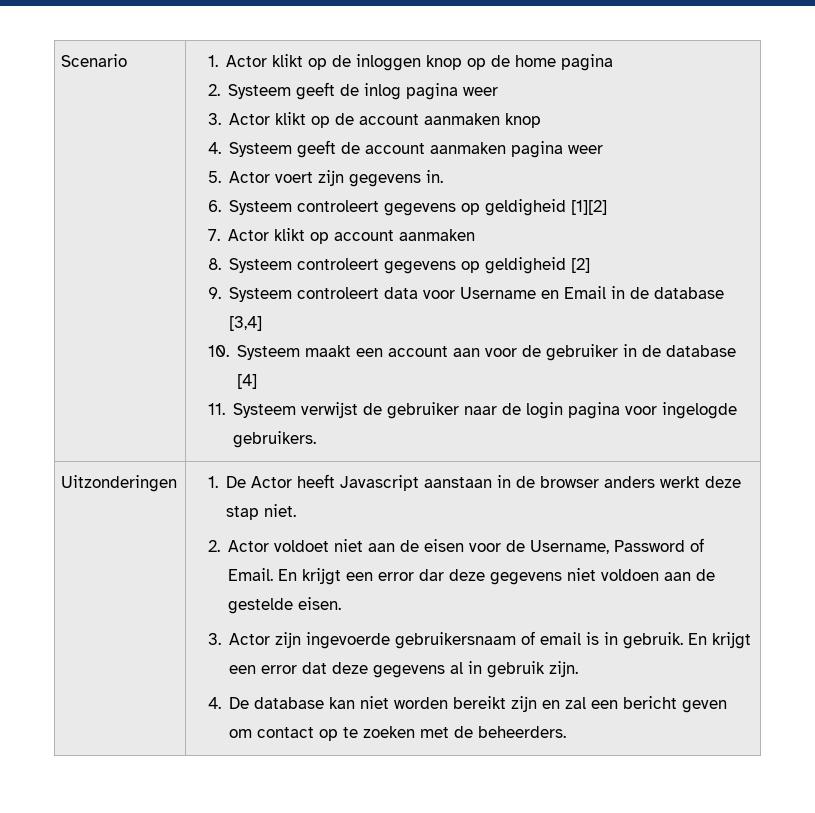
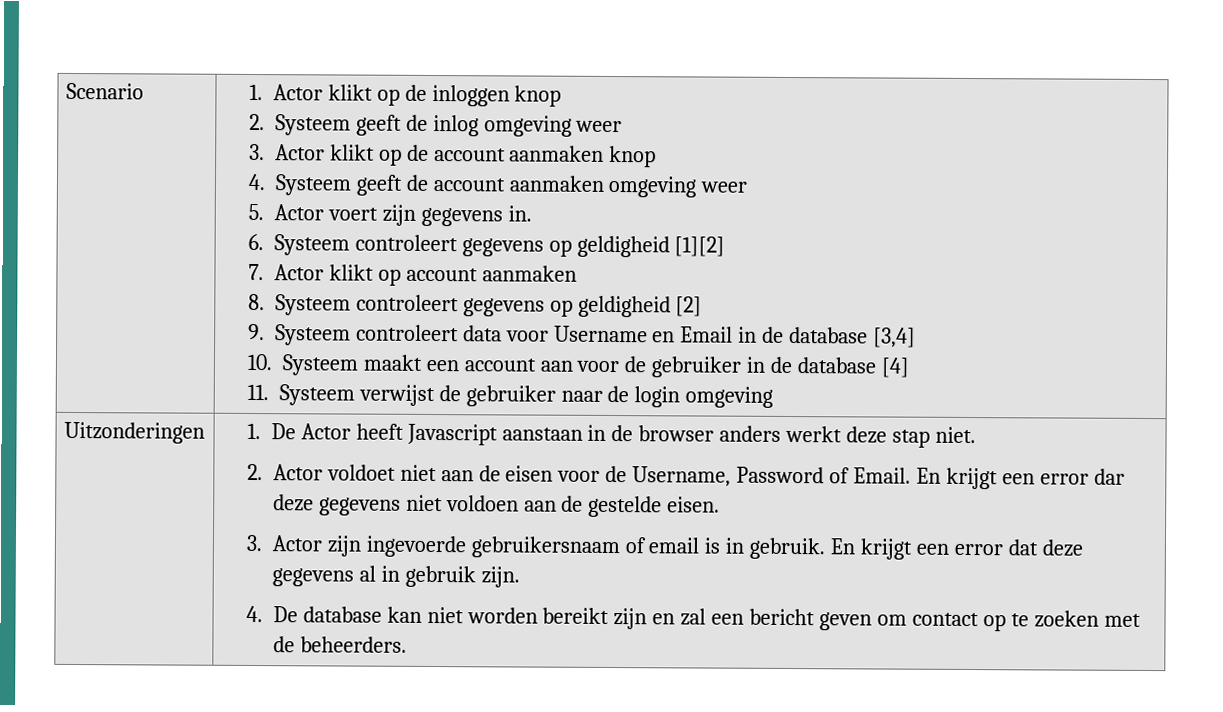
- 1. Actor klikt op de inloggen knop op de home pagina
+ 1. Actor klikt op de inloggen knop
- 2. Systeem geeft de inlog pagina weer
+ 2. Systeem geeft de inlog omgeving weer
- 4. Systeem geeft de account aanmaken pagina weer
+ 4. Systeem geeft de account aanmaken omgeving weer
- 11. Systeem verwijst de gebruiker naar de login pagina voor ingelogde gebruikers.
+ 11. Systeem verwijst de gebruiker naar de login omgeving

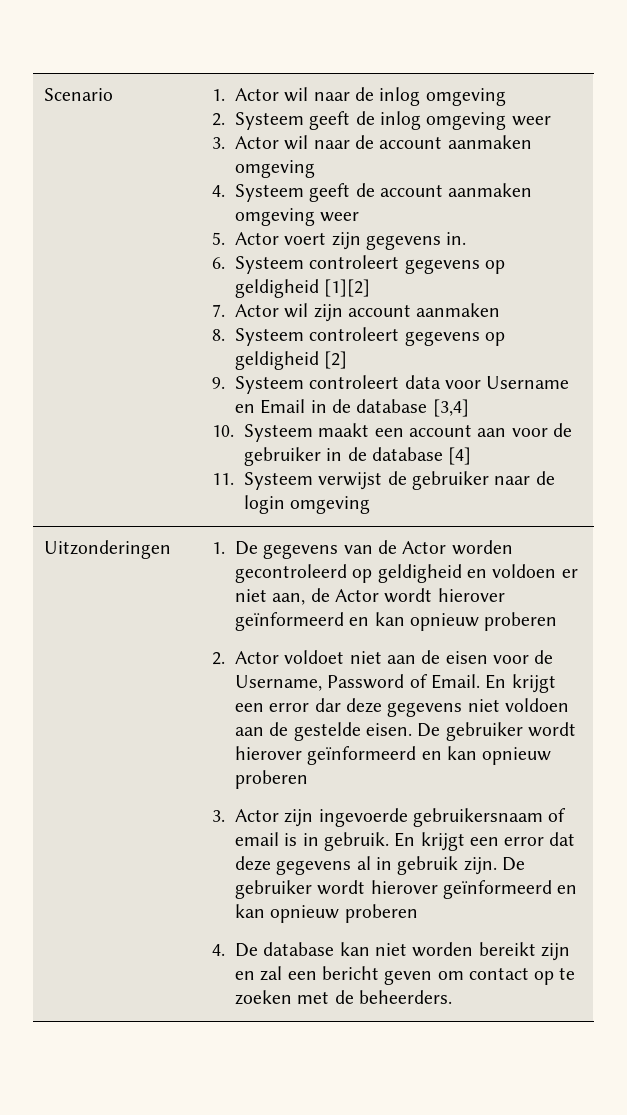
- 1. Actor klikt op de inloggen knop
+ 1. Actor wil naar de inlog omgeving
- 3. Actor klikt op de account aanmaken knop
+ 3. Actor wil naar de account aanmaken omgeving
- 7. Actor klikt op account aanmaken
+ 7. Actor wil zijn account aanmaken
- 1. De Actor heeft Javascript aanstaan in de browser anders werkt deze stap niet.
+ 1. De gegevens van de Actor worden gecontroleerd op geldigheid en voldoen er niet aan, de Actor wordt hierover geïnformeerd en kan opnieuw proberen
- En krijgt een error dar deze gegevens niet voldoen aan de gestelde eisen.
+ En krijgt een error dar deze gegevens niet voldoen aan de gestelde eisen. De gebruiker wordt hierover geïnformeerd en kan opnieuw proberen
- En krijgt een error dat deze gegevens al in gebruik zijn.
+ En krijgt een error dat deze gegevens al in gebruik zijn. De gebruiker wordt hierover geïnformeerd en kan opnieuw proberen

